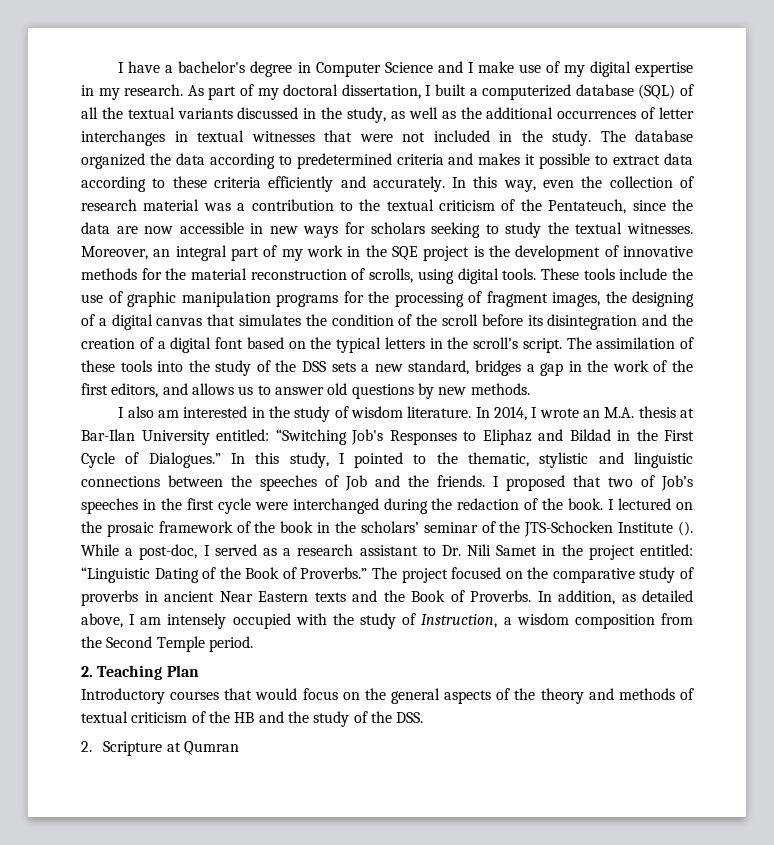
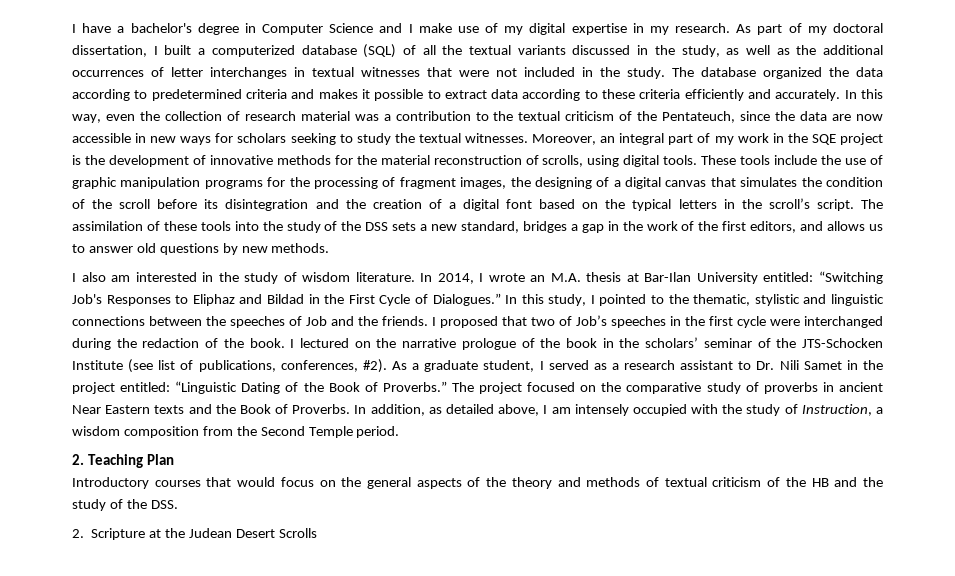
- I lectured on the prosaic framework of the book in the scholars’ seminar of the JTS-Schocken Institute (). While a post-doc, I served as a research assistant to Dr. Nili Samet in the project entitled: “Linguistic Dating of the Book of Proverbs.”
+ I lectured on the narrative prologue of the book in the scholars’ seminar of the JTS-Schocken Institute (see list of publications, conferences, #2). As a graduate student, I served as a research assistant to Dr. Nili Samet in the project entitled: “Linguistic Dating of the Book of Proverbs.”
- 2. Scripture at Qumran
+ 2. Scripture at the Judean Desert Scrolls

